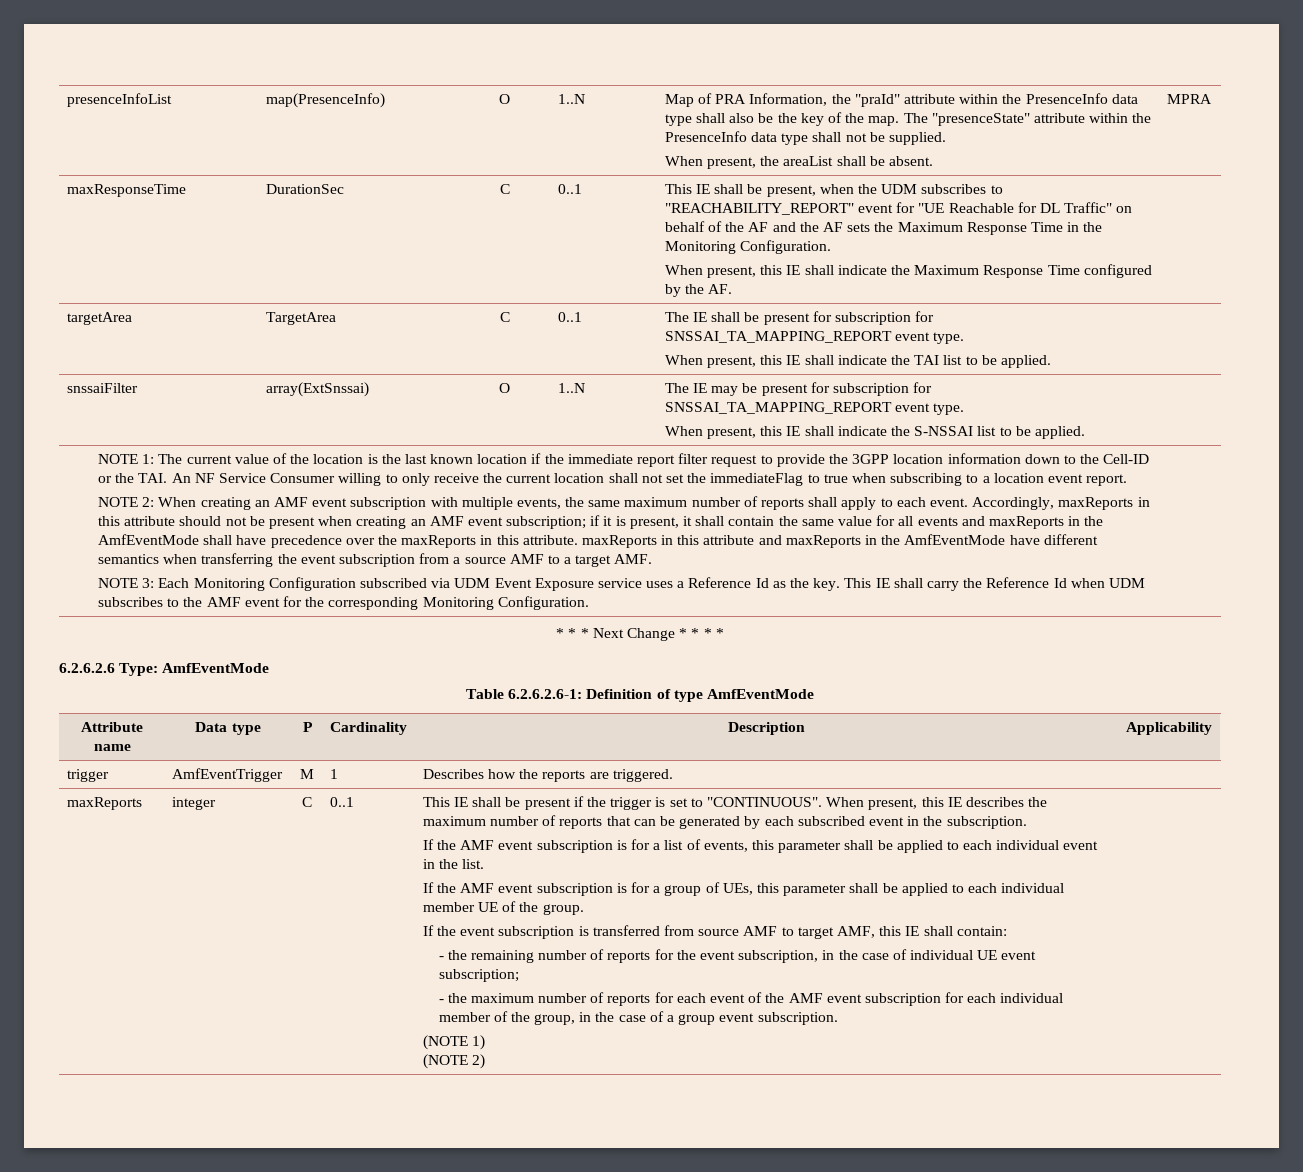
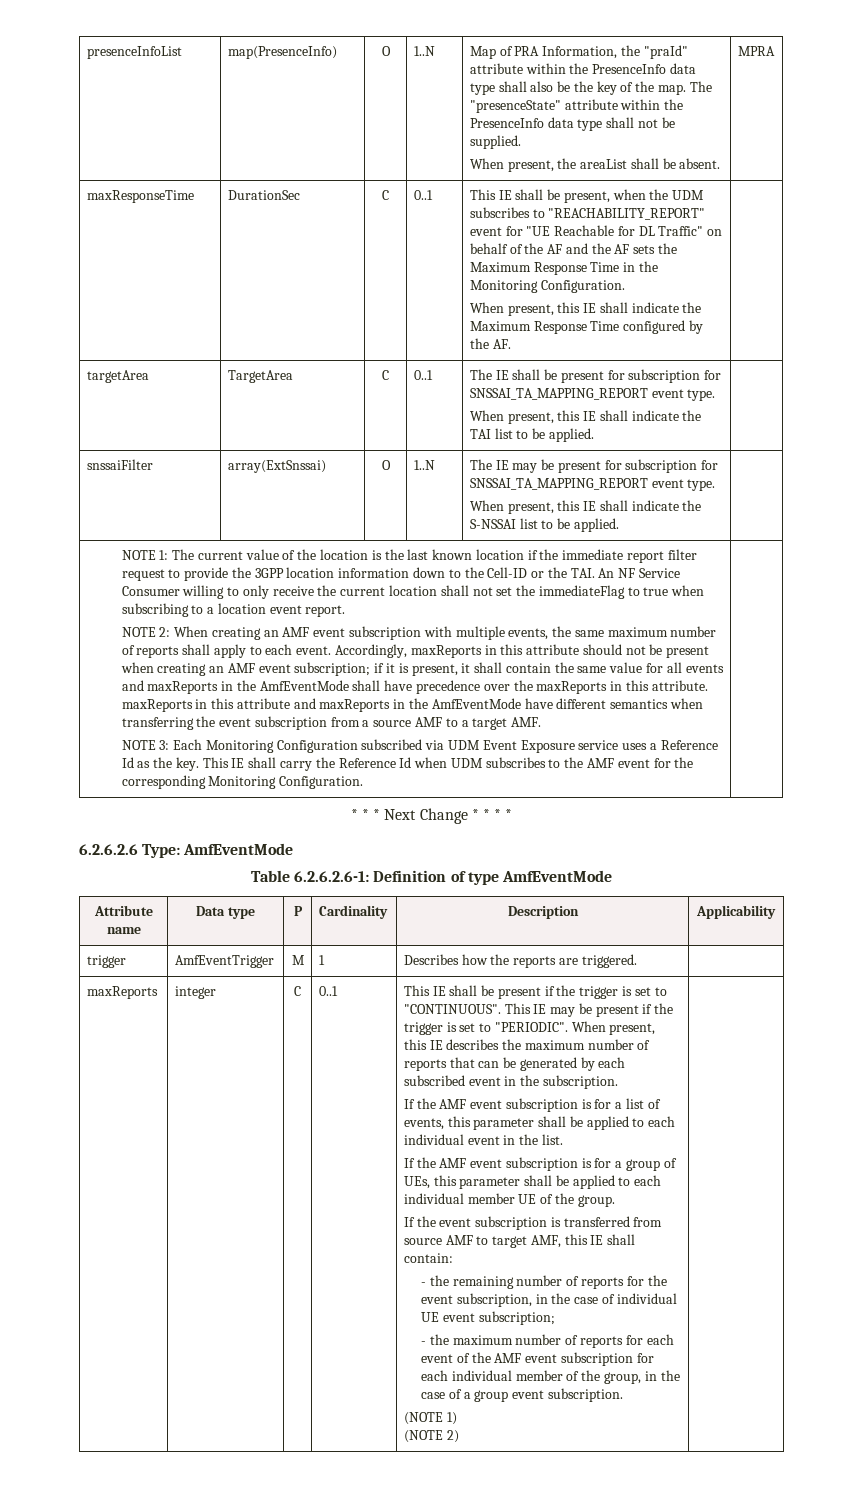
+ This IE may be present if the trigger is set to "PERIODIC".

